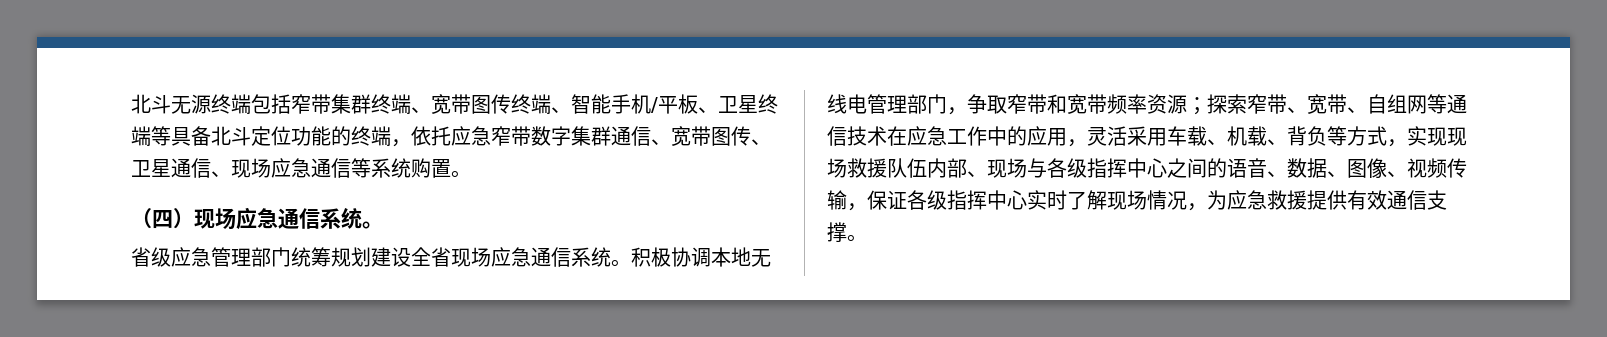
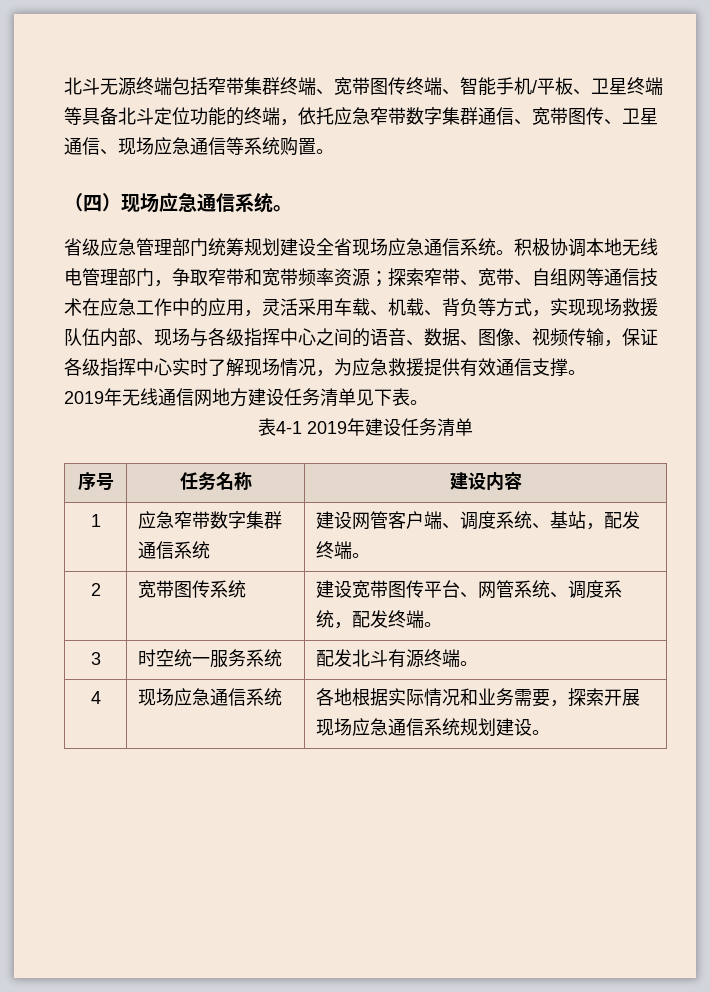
+ 2019年无线通信网地方建设任务清单见下表。
+ 表4-1 2019年建设任务清单
+ 序号 | 任务名称 | 建设内容
+ 1 | 应急窄带数字集群通信系统 | 建设网管客户端、调度系统、基站，配发终端。
+ 2 | 宽带图传系统 | 建设宽带图传平台、网管系统、调度系统，配发终端。
+ 3 | 时空统一服务系统 | 配发北斗有源终端。
+ 4 | 现场应急通信系统 | 各地根据实际情况和业务需要，探索开展现场应急通信系统规划建设。

